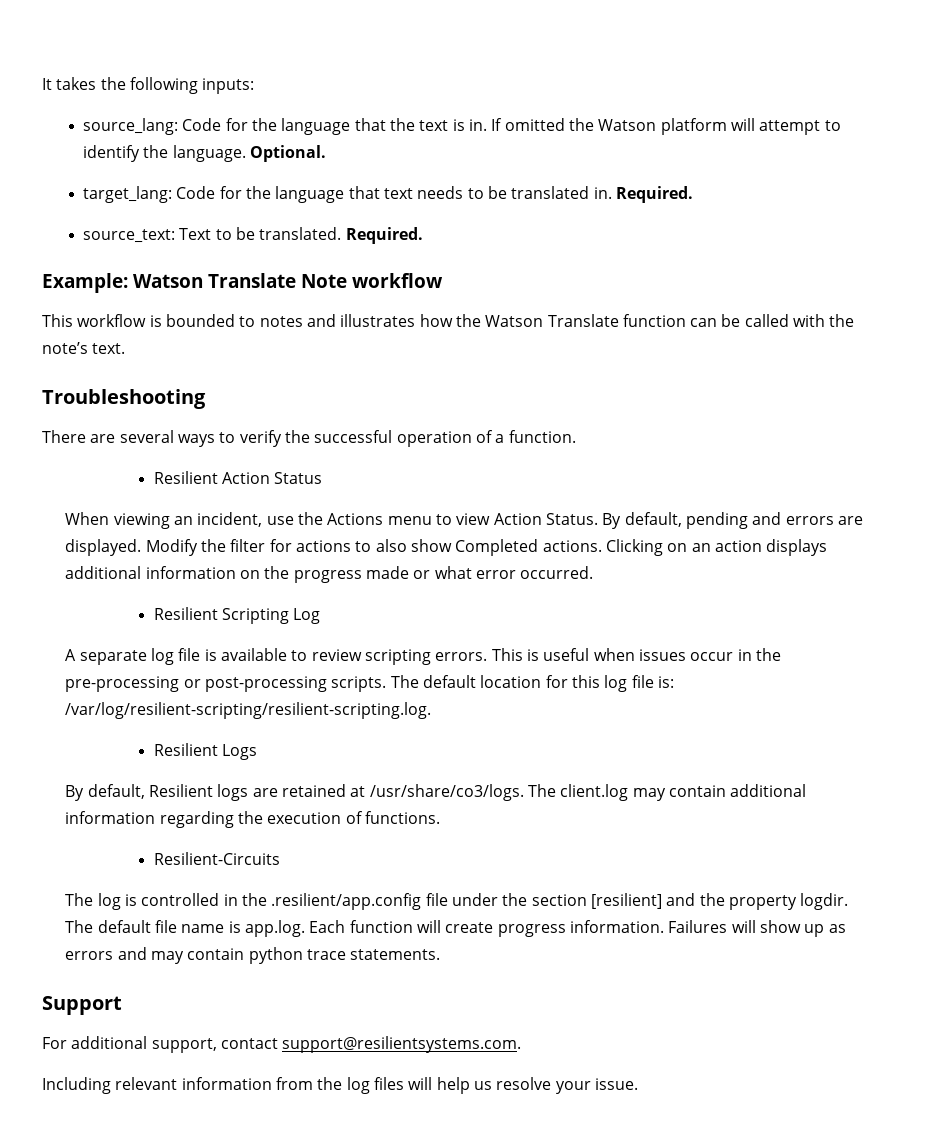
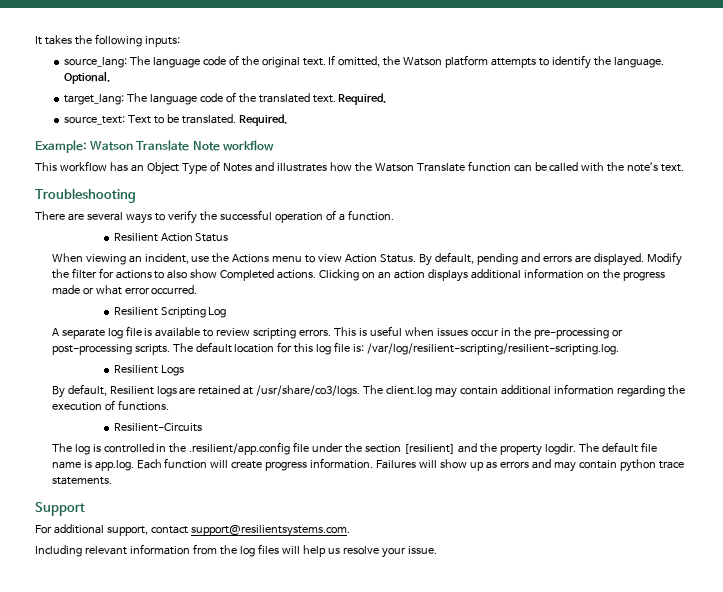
- source_lang: Code for the language that the text is in. If omitted the Watson platform will attempt to identify the language.
+ source_lang: The language code of the original text. If omitted, the Watson platform attempts to identify the language.
- target_lang: Code for the language that text needs to be translated in.
+ target_lang: The language code of the translated text.
- This workflow is bounded to notes and illustrates how the Watson Translate function can be called with the note’s text.
+ This workflow has an Object Type of Notes and illustrates how the Watson Translate function can be called with the note’s text.

